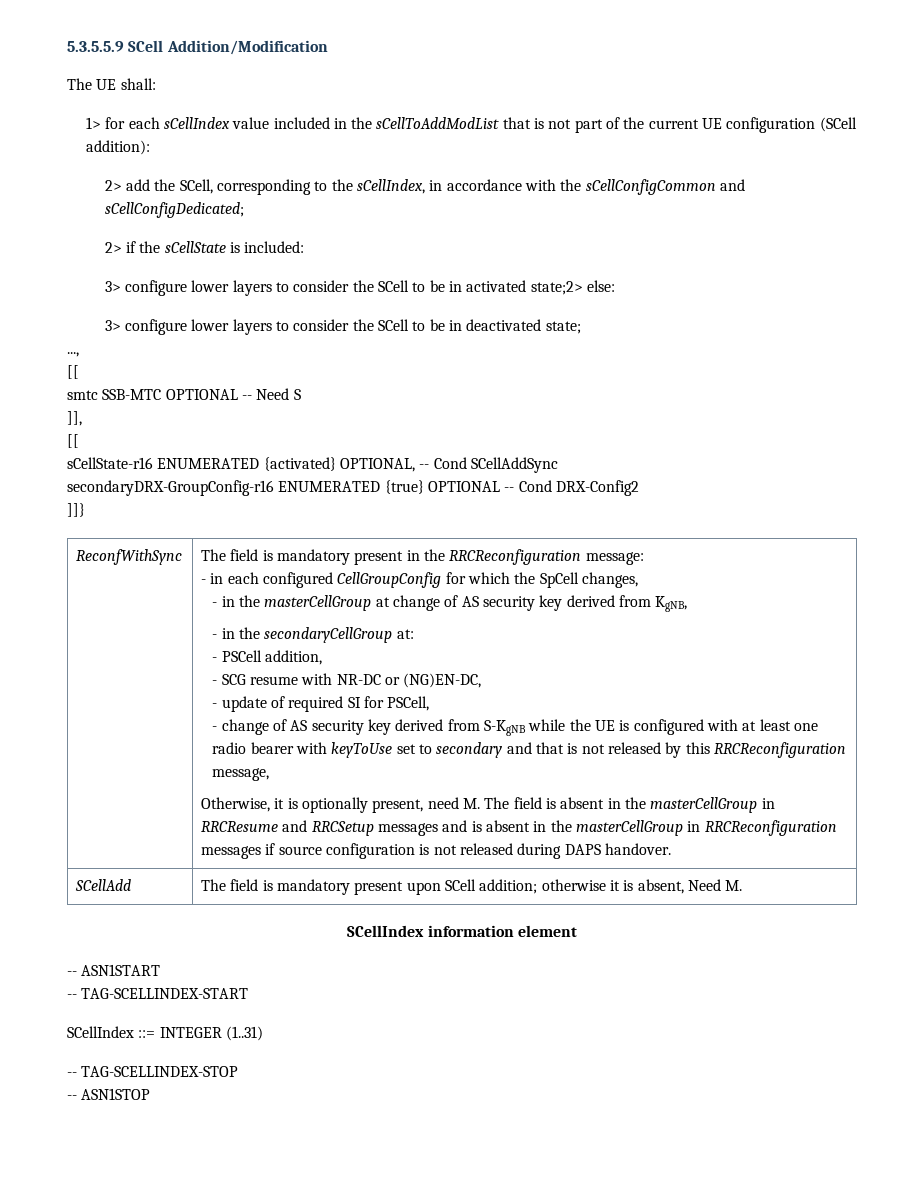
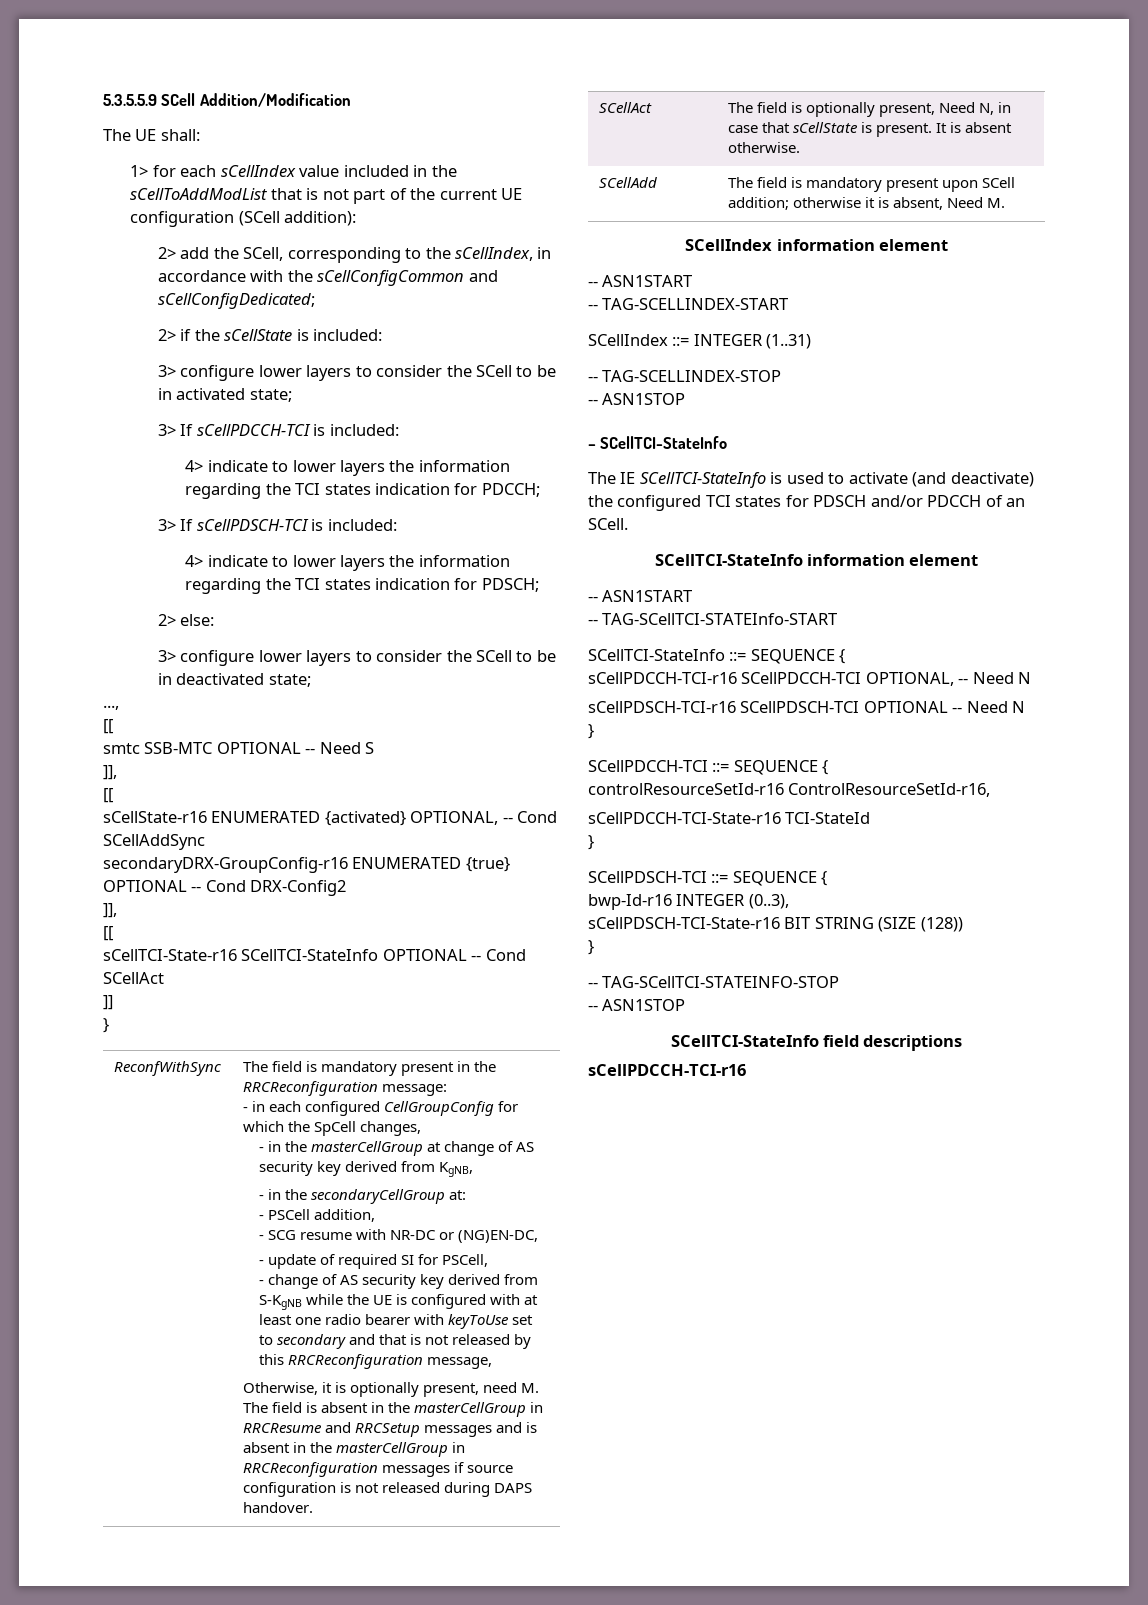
- 3> configure lower layers to consider the SCell to be in activated state;2> else:
+ 3> configure lower layers to consider the SCell to be in activated state;
+ 3> If sCellPDCCH-TCI is included:
+ 4> indicate to lower layers the information regarding the TCI states indication for PDCCH;
+ 3> If sCellPDSCH-TCI is included:
+ 4> indicate to lower layers the information regarding the TCI states indication for PDSCH;
+ 2> else:
  secondaryDRX-GroupConfig-r16 ENUMERATED {true} OPTIONAL -- Cond DRX-Config2
- ]]}
+ ]],
+ [[
+ sCellTCI-State-r16 SCellTCI-StateInfo OPTIONAL -- Cond SCellAct
+ ]]
+ }
+ SCellAct | The field is optionally present, Need N, in case that sCellState is present. It is absent otherwise.
+ – SCellTCI-StateInfo
+ The IE SCellTCI-StateInfo is used to activate (and deactivate) the configured TCI states for PDSCH and/or PDCCH of an SCell.
+ SCellTCI-StateInfo information element
+ -- ASN1START
+ -- TAG-SCellTCI-STATEInfo-START
+ SCellTCI-StateInfo ::= SEQUENCE {
+ sCellPDCCH-TCI-r16 SCellPDCCH-TCI OPTIONAL, -- Need N
+ sCellPDSCH-TCI-r16 SCellPDSCH-TCI OPTIONAL -- Need N
+ }
+ SCellPDCCH-TCI ::= SEQUENCE {
+ controlResourceSetId-r16 ControlResourceSetId-r16,
+ sCellPDCCH-TCI-State-r16 TCI-StateId
+ }
+ SCellPDSCH-TCI ::= SEQUENCE {
+ bwp-Id-r16 INTEGER (0..3),
+ sCellPDSCH-TCI-State-r16 BIT STRING (SIZE (128))
+ }
+ -- TAG-SCellTCI-STATEINFO-STOP
+ -- ASN1STOP
+ SCellTCI-StateInfo field descriptions
+ sCellPDCCH-TCI-r16

